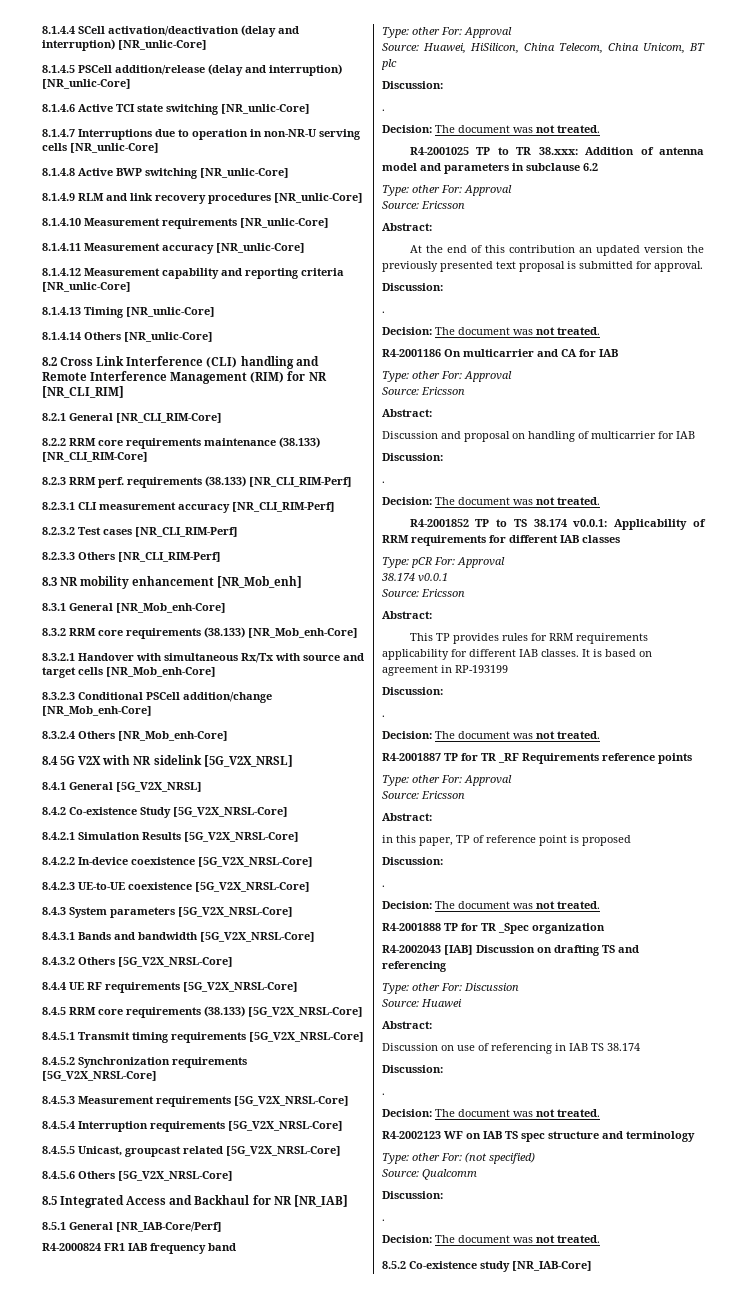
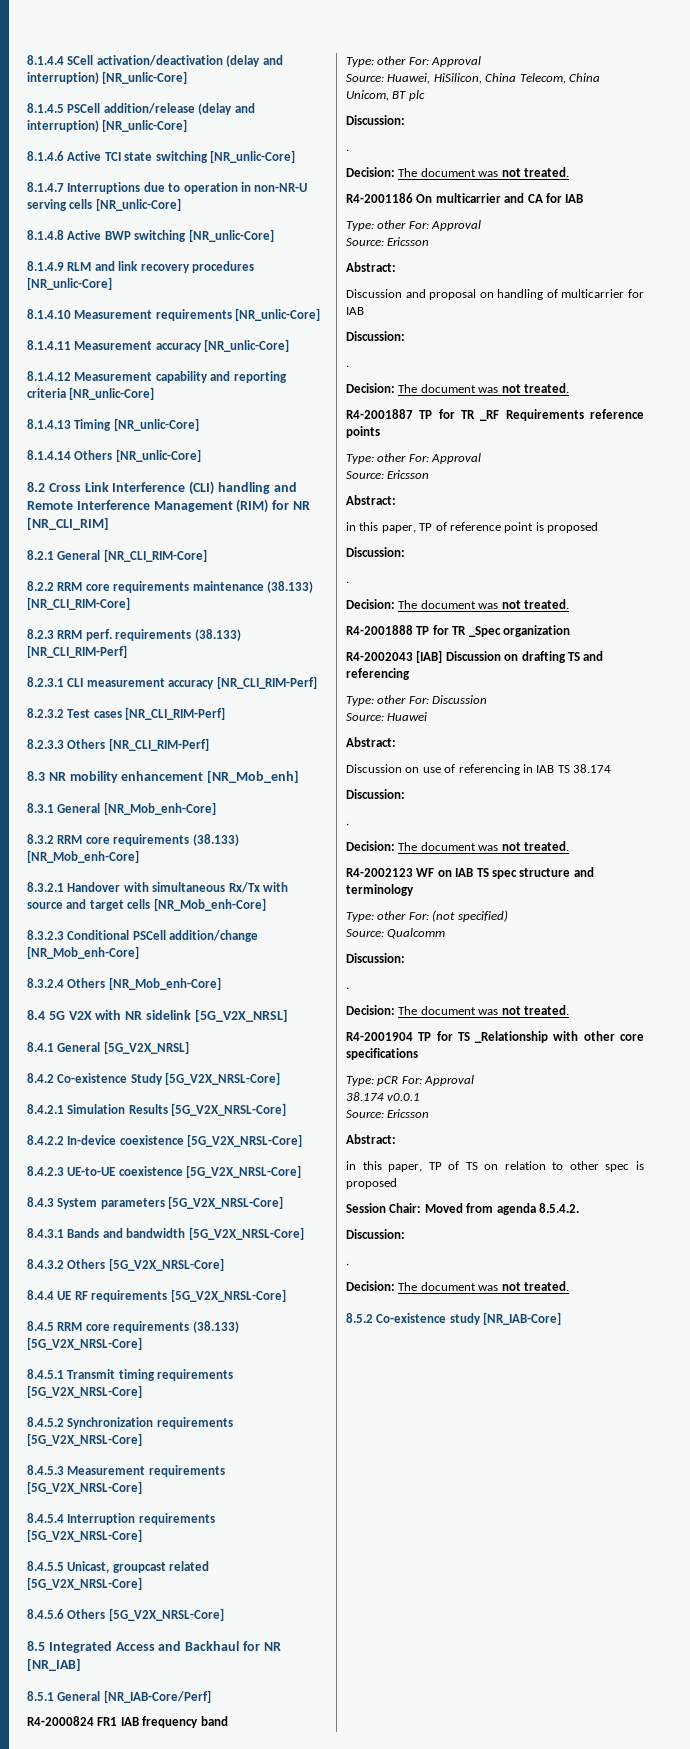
- R4-2001025 TP to TR 38.xxx: Addition of antenna model and parameters in subclause 6.2
- Type: other For: Approval
- Source: Ericsson
- Abstract:
- At the end of this contribution an updated version the previously presented text proposal is submitted for approval.
- Discussion:
- .
- Decision: The document was not treated.
- R4-2001852 TP to TS 38.174 v0.0.1: Applicability of RRM requirements for different IAB classes
- Type: pCR For: Approval
- 38.174 v0.0.1
- Source: Ericsson
- Abstract:
- This TP provides rules for RRM requirements applicability for different IAB classes. It is based on agreement in RP-193199
- Discussion:
- .
- Decision: The document was not treated.
+ R4-2001904 TP for TS _Relationship with other core specifications
+ Type: pCR For: Approval
+ 38.174 v0.0.1
+ Source: Ericsson
+ Abstract:
+ in this paper, TP of TS on relation to other spec is proposed
+ Session Chair: Moved from agenda 8.5.4.2.
+ Discussion:
+ .
+ Decision: The document was not treated.

